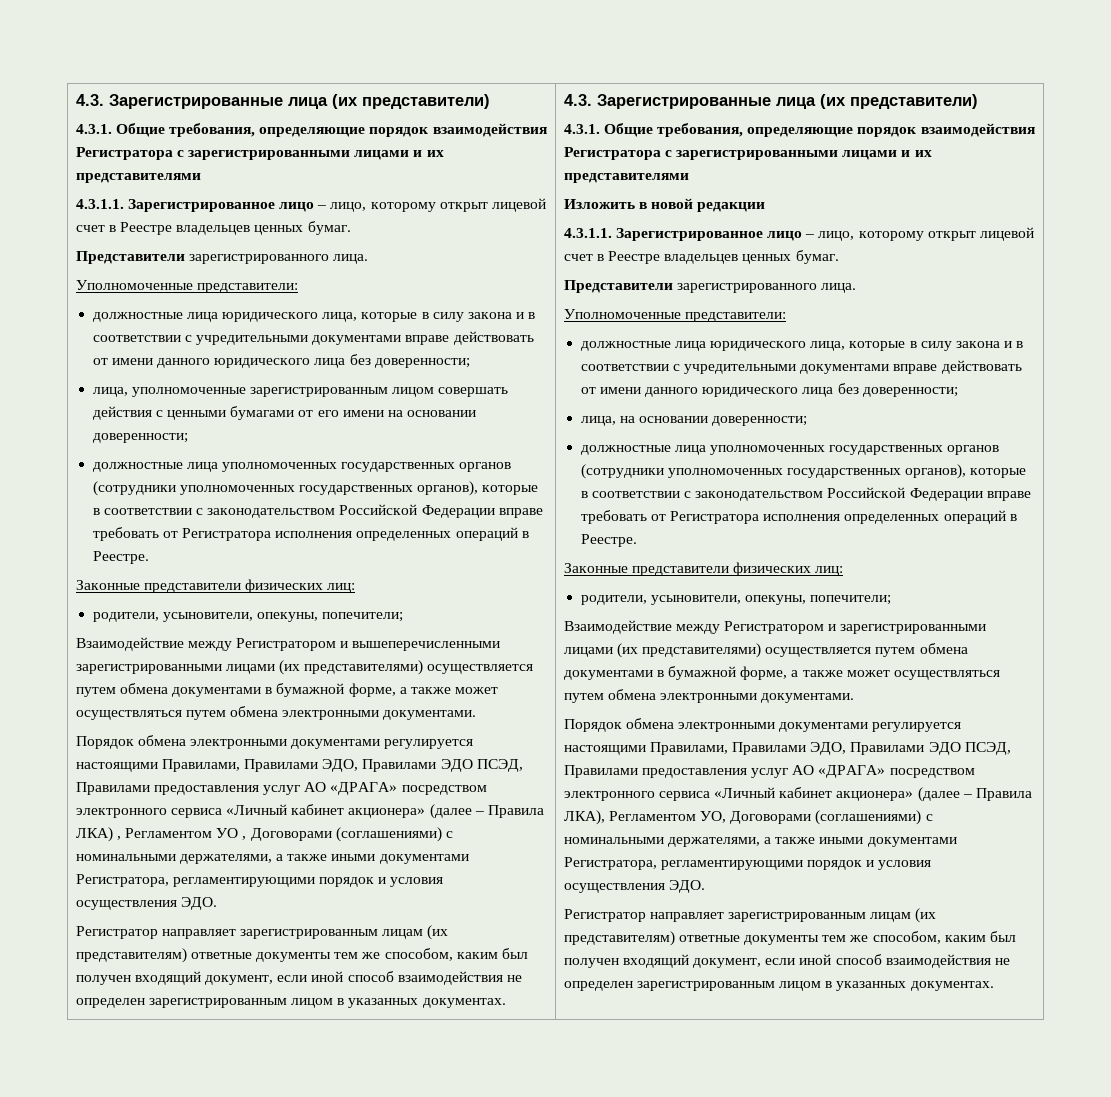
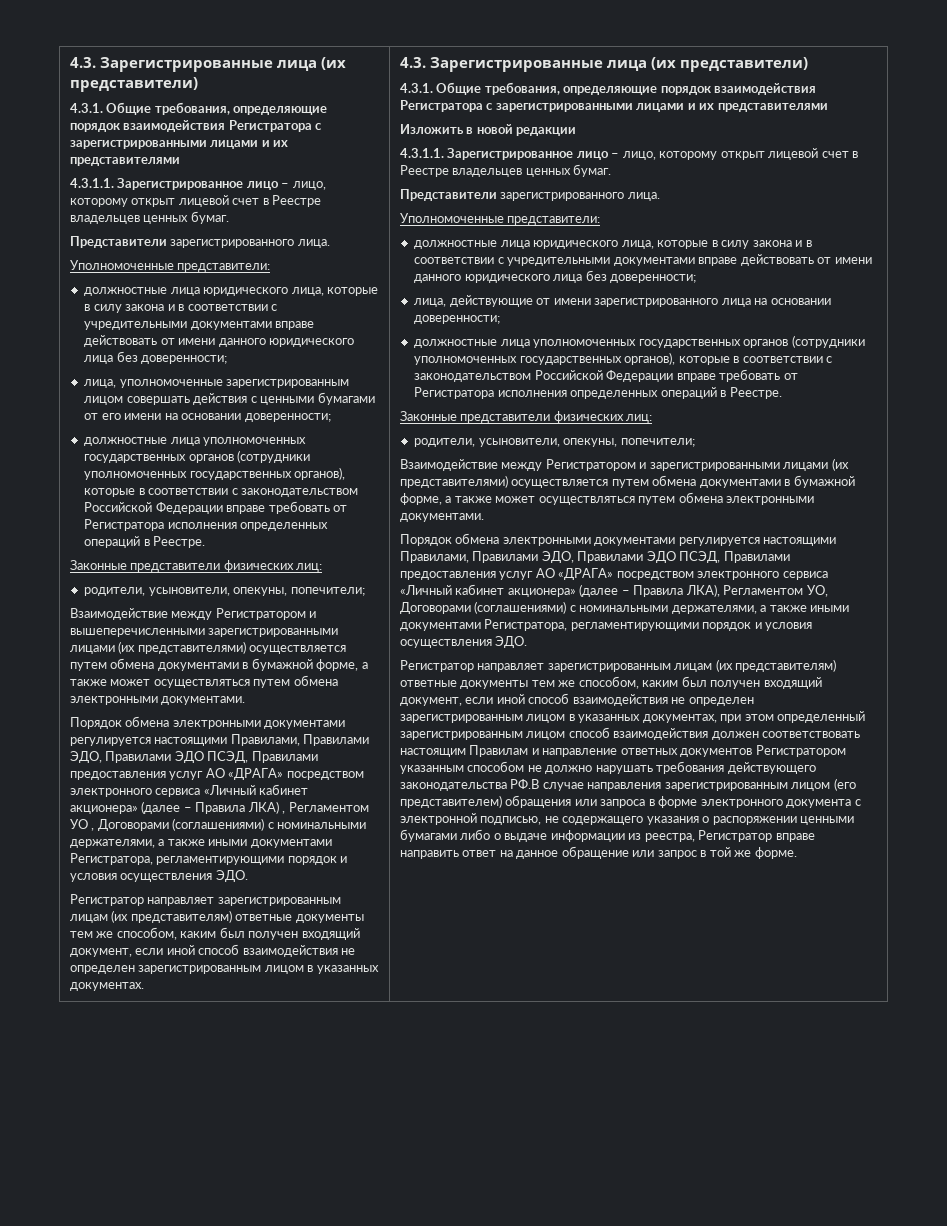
- лица, на основании доверенности;
+ лица, действующие от имени зарегистрированного лица на основании доверенности;
  Порядок обмена электронными документами регулируется настоящими Правилами, Правилами ЭДО, Правилами ЭДО ПСЭД, Правилами предоставления услуг АО «ДРАГА» посредством электронного сервиса «Личный кабинет акционера» (далее – Правила ЛКА), Регламентом УО, Договорами (соглашениями) с номинальными держателями, а также иными документами Регистратора, регламентирующими порядок и условия осуществления ЭДО.
- Регистратор направляет зарегистрированным лицам (их представителям) ответные документы тем же способом, каким был получен входящий документ, если иной способ взаимодействия не определен зарегистрированным лицом в указанных документах.
+ Регистратор направляет зарегистрированным лицам (их представителям) ответные документы тем же способом, каким был получен входящий документ, если иной способ взаимодействия не определен зарегистрированным лицом в указанных документах, при этом определенный зарегистрированным лицом способ взаимодействия должен соответствовать настоящим Правилам и направление ответных документов Регистратором указанным способом не должно нарушать требования действующего законодательства РФ.В случае направления зарегистрированным лицом (его представителем) обращения или запроса в форме электронного документа с электронной подписью, не содержащего указания о распоряжении ценными бумагами либо о выдаче информации из реестра, Регистратор вправе направить ответ на данное обращение или запрос в той же форме.

